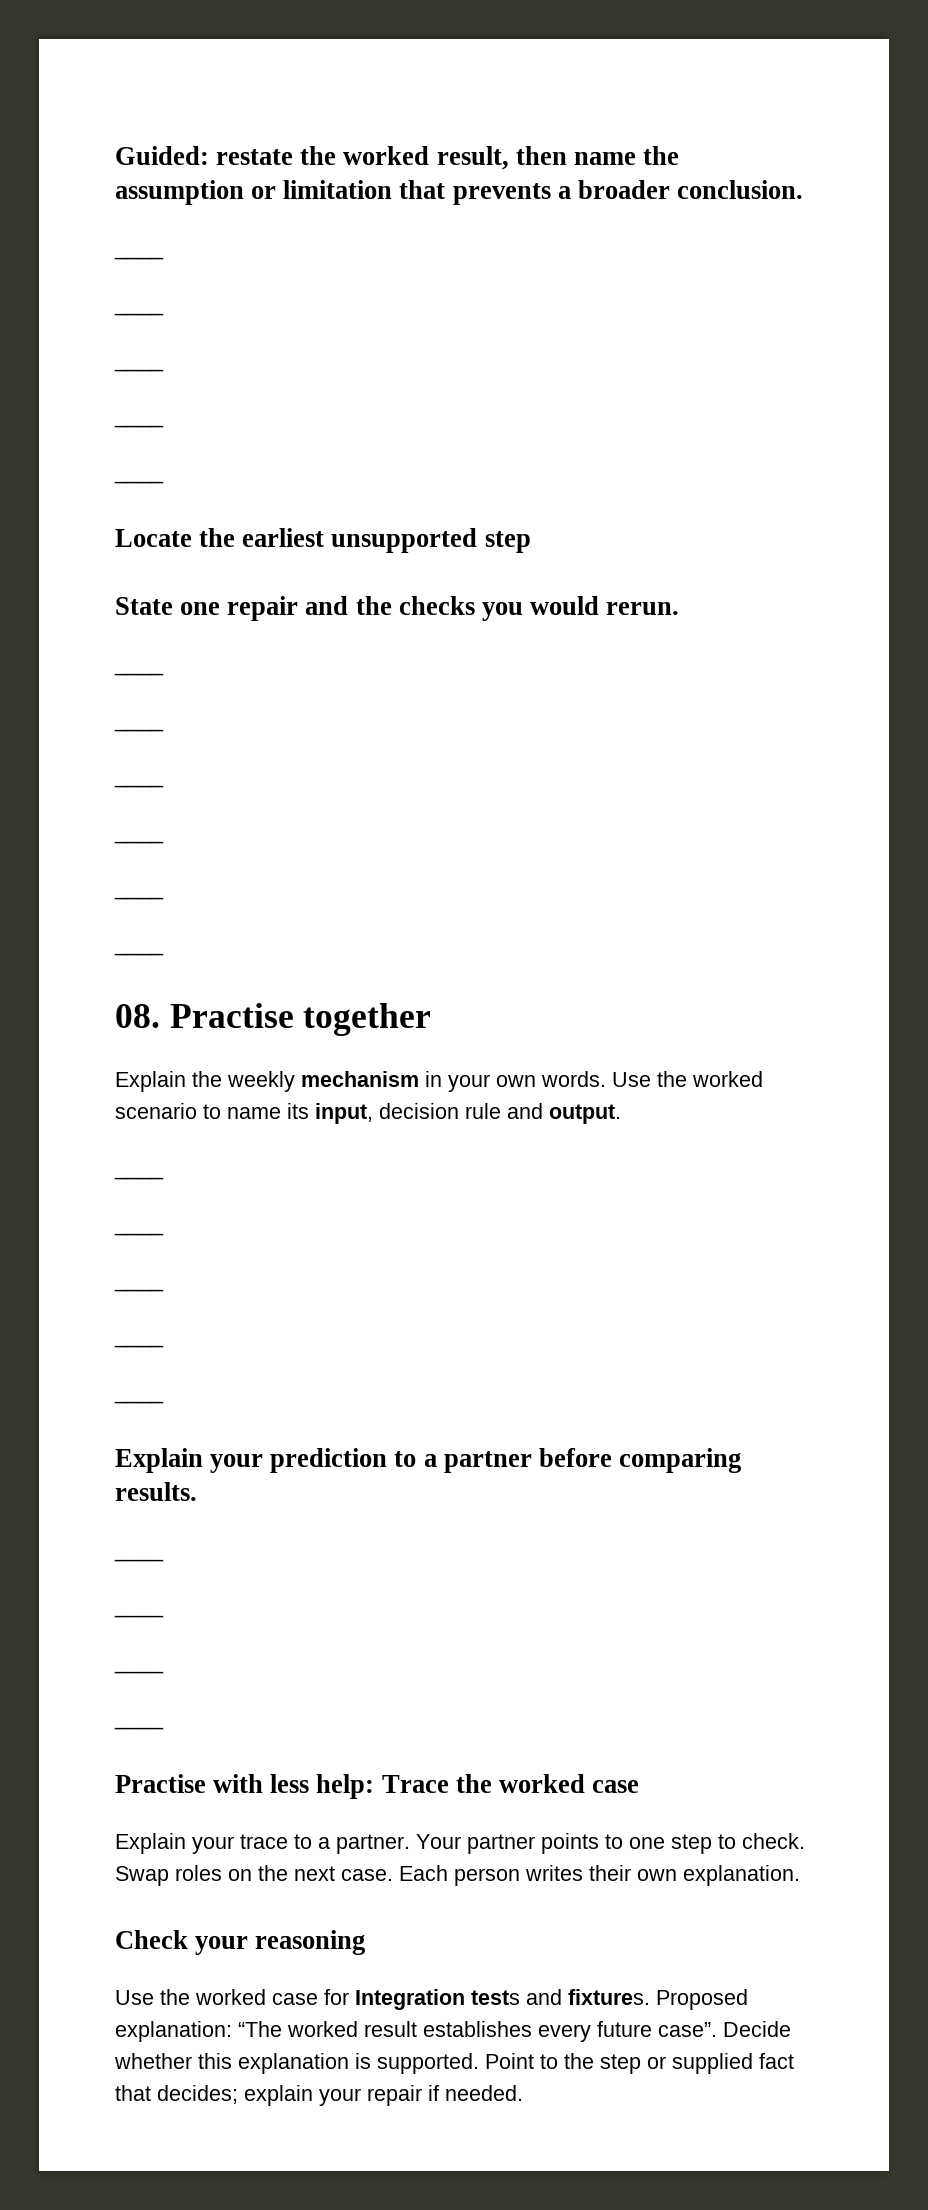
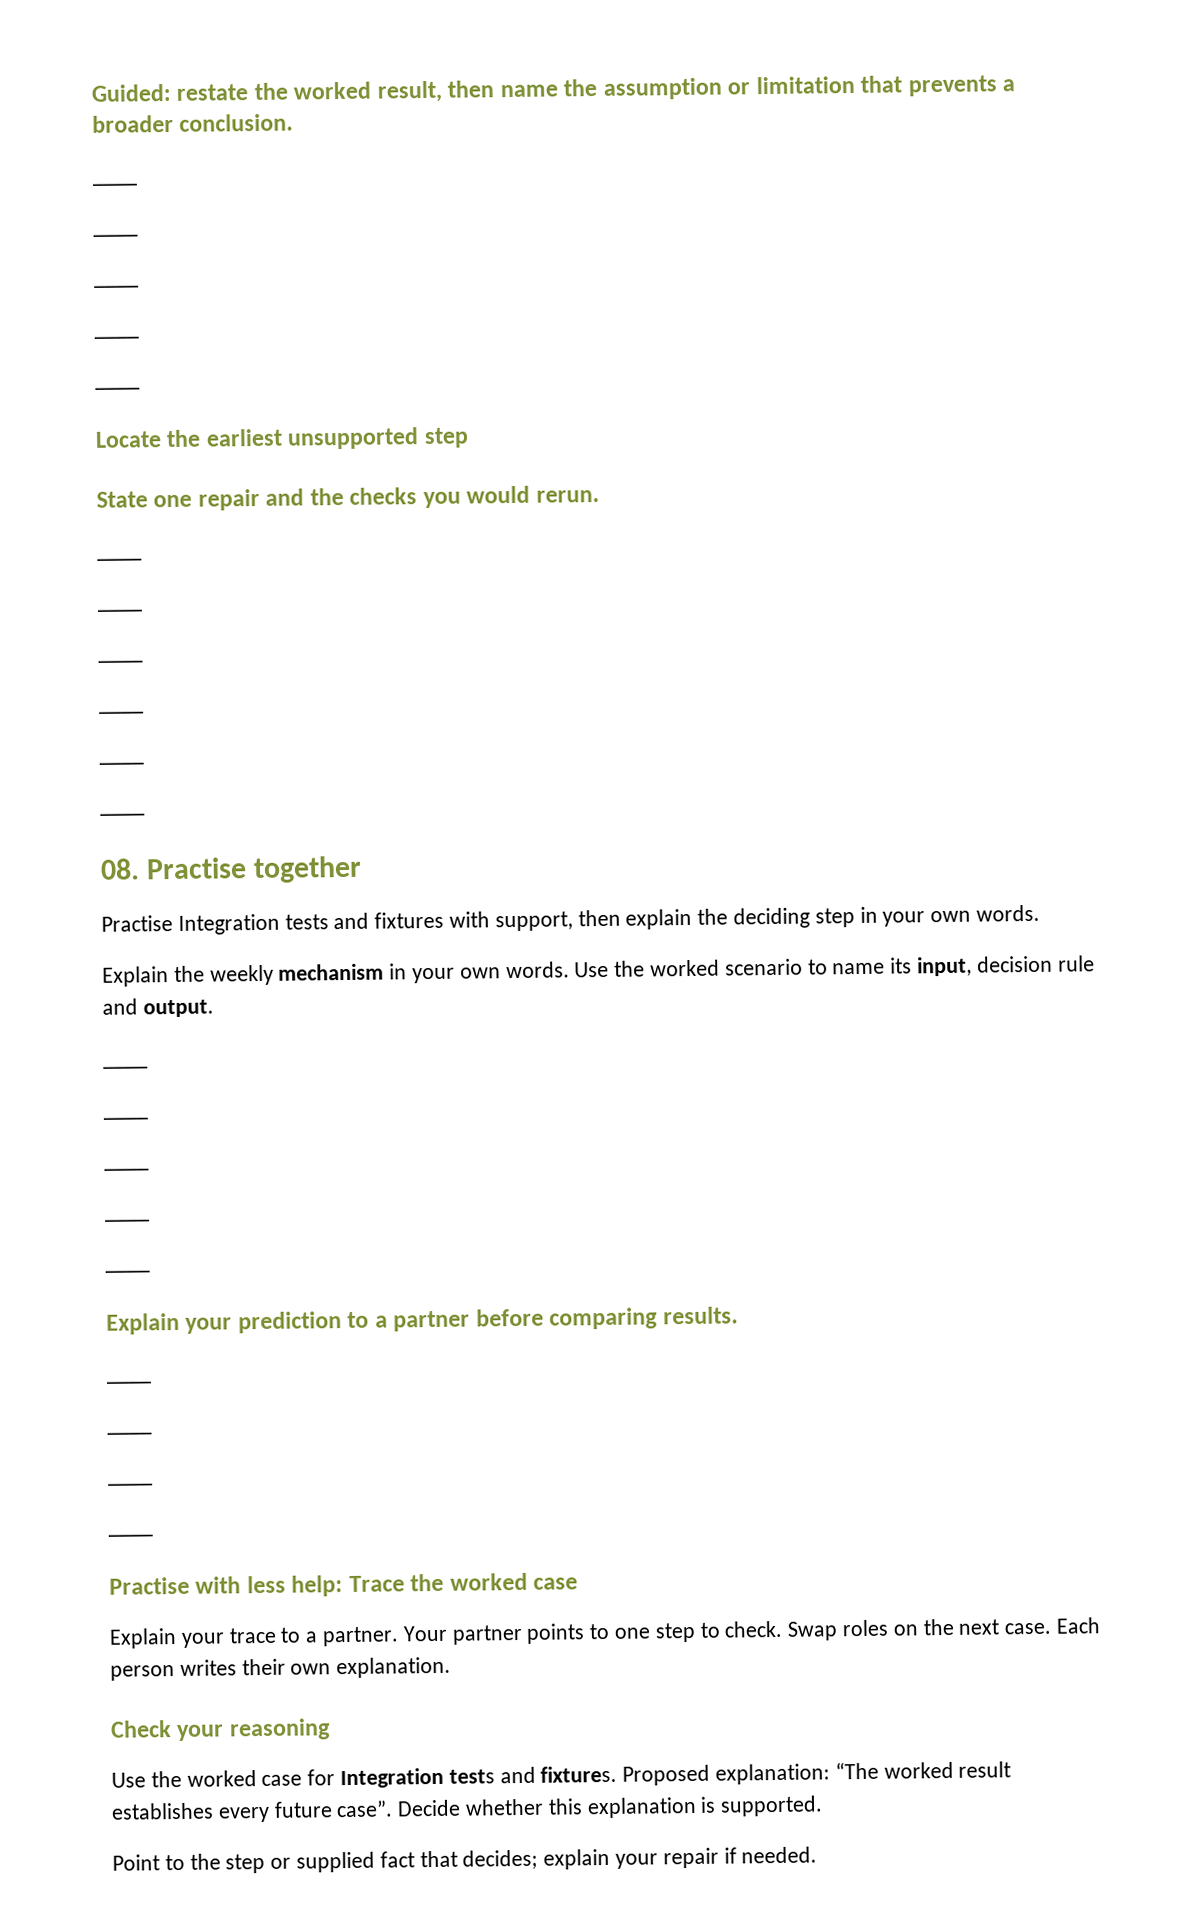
+ Practise Integration tests and fixtures with support, then explain the deciding step in your own words.
- Decide whether this explanation is supported. Point to the step or supplied fact that decides; explain your repair if needed.
+ Decide whether this explanation is supported.
+ Point to the step or supplied fact that decides; explain your repair if needed.

